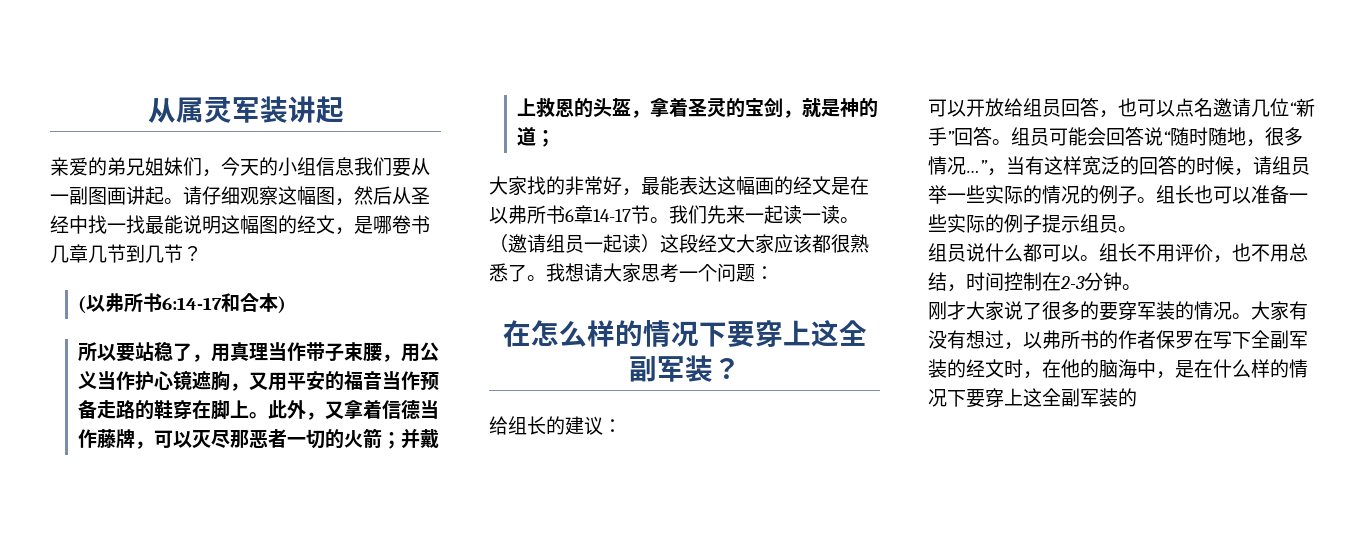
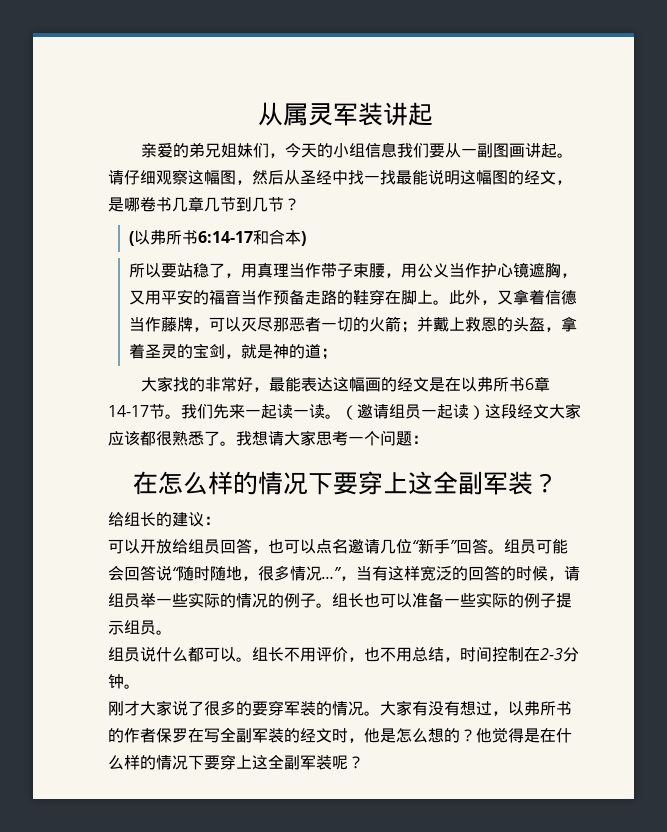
- 大家有没有想过，以弗所书的作者保罗在写下全副军装的经文时，在他的脑海中，是在什么样的情况下要穿上这全副军装的
+ 大家有没有想过，以弗所书的作者保罗在写全副军装的经文时，他是怎么想的？他觉得是在什么样的情况下要穿上这全副军装呢？

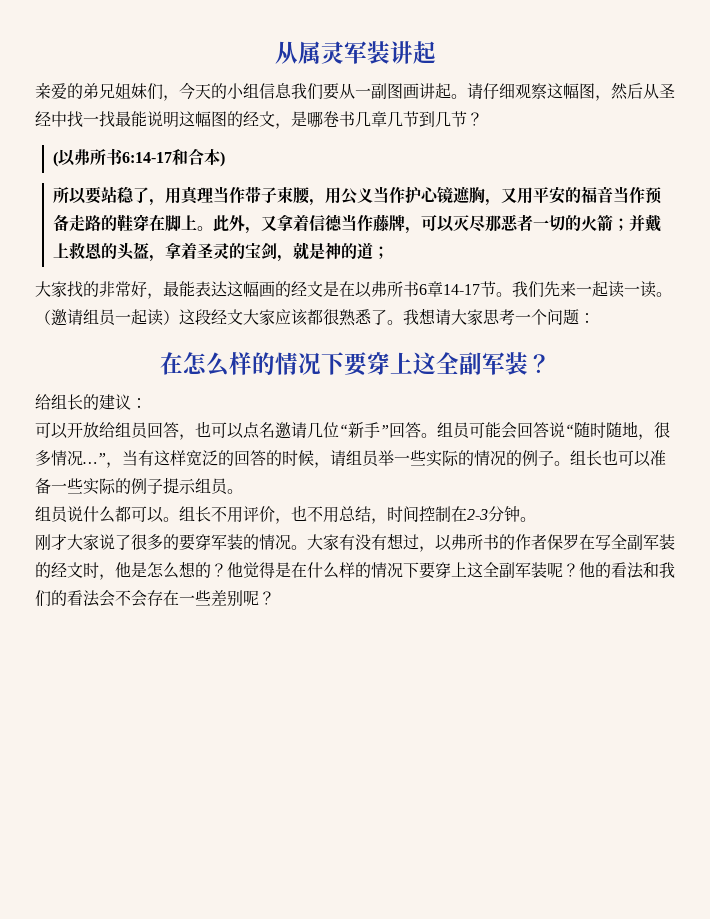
+ 他的看法和我们的看法会不会存在一些差别呢？

